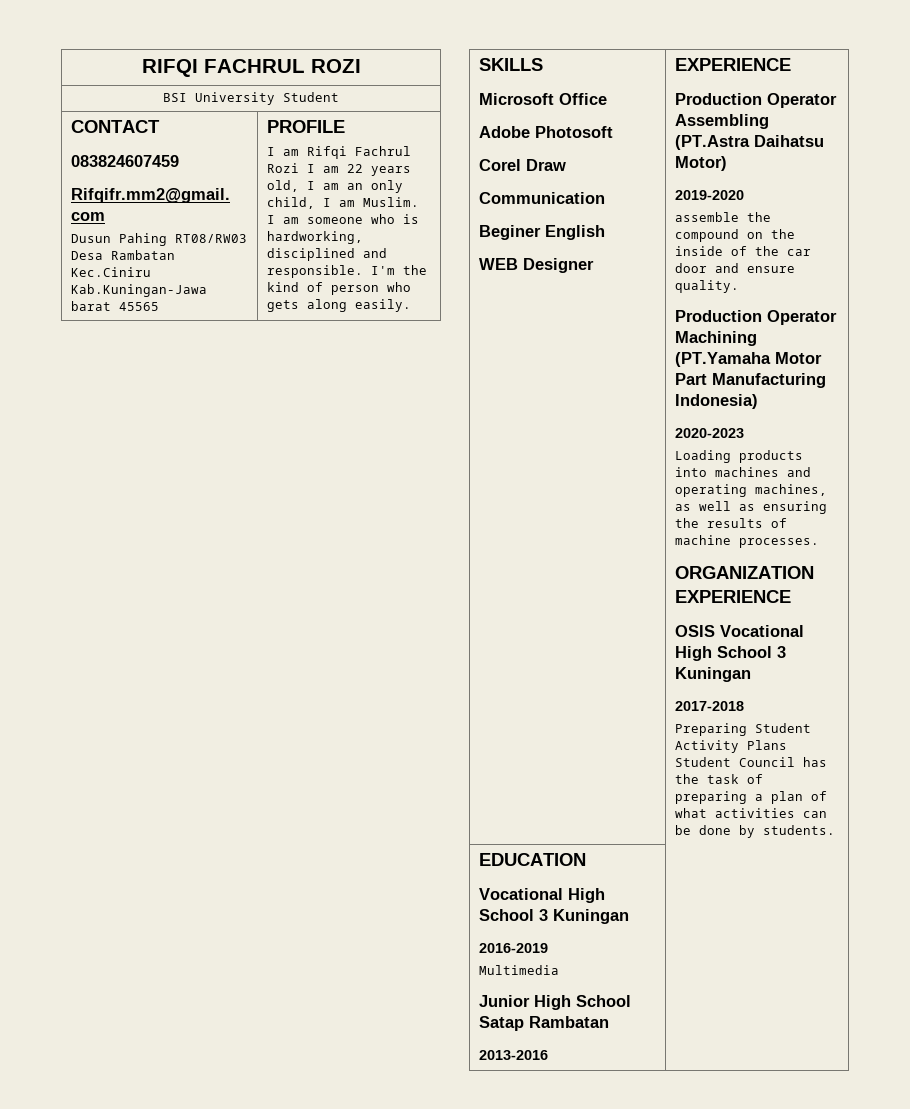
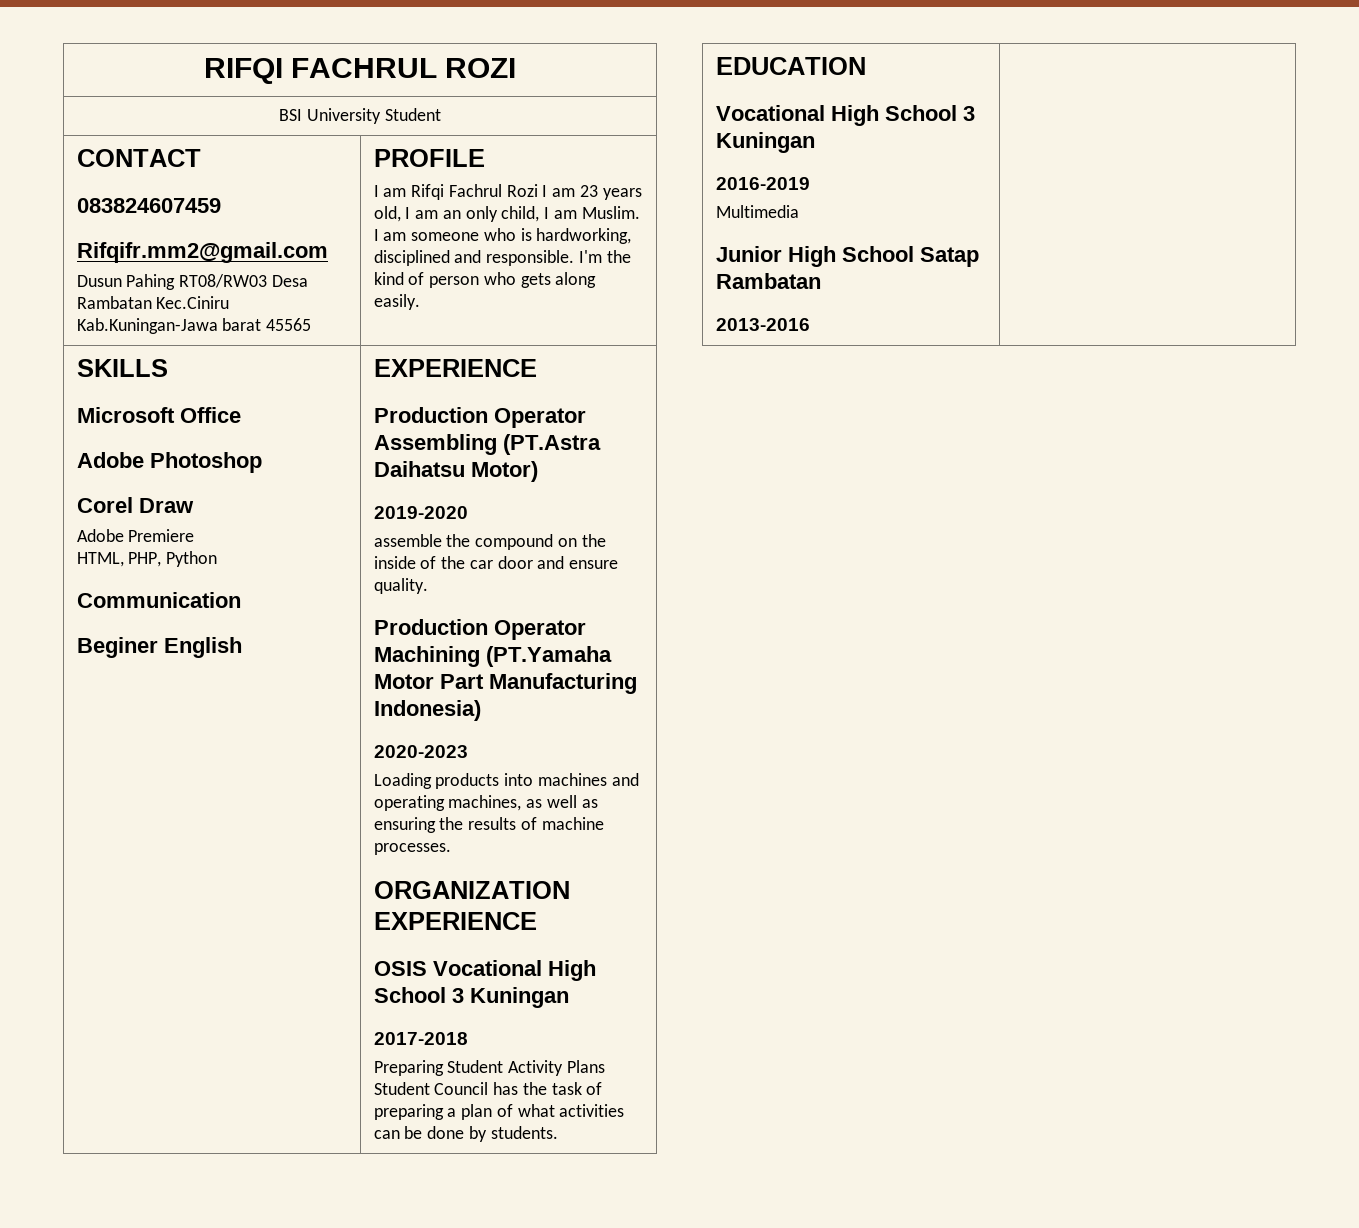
- I am Rifqi Fachrul Rozi I am 22 years old, I am an only child, I am Muslim.
+ I am Rifqi Fachrul Rozi I am 23 years old, I am an only child, I am Muslim.
- Adobe Photosoft
+ Adobe Photoshop
+ Adobe Premiere
+ HTML, PHP, Python
- WEB Designer

